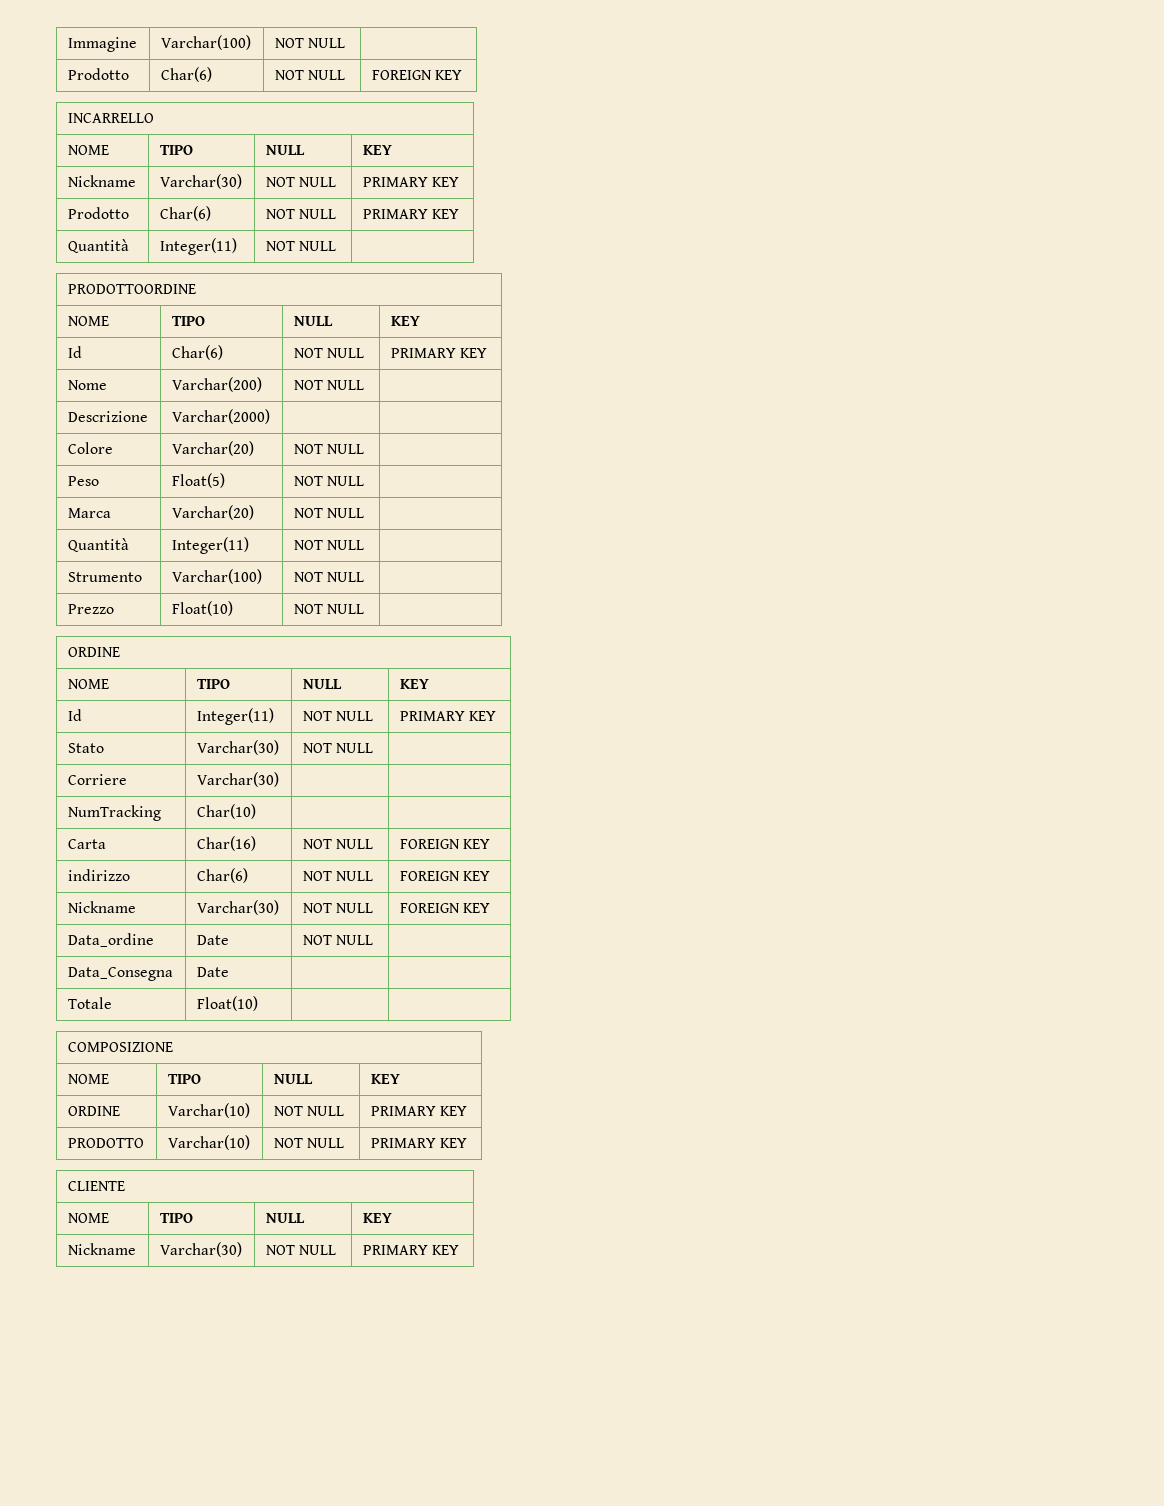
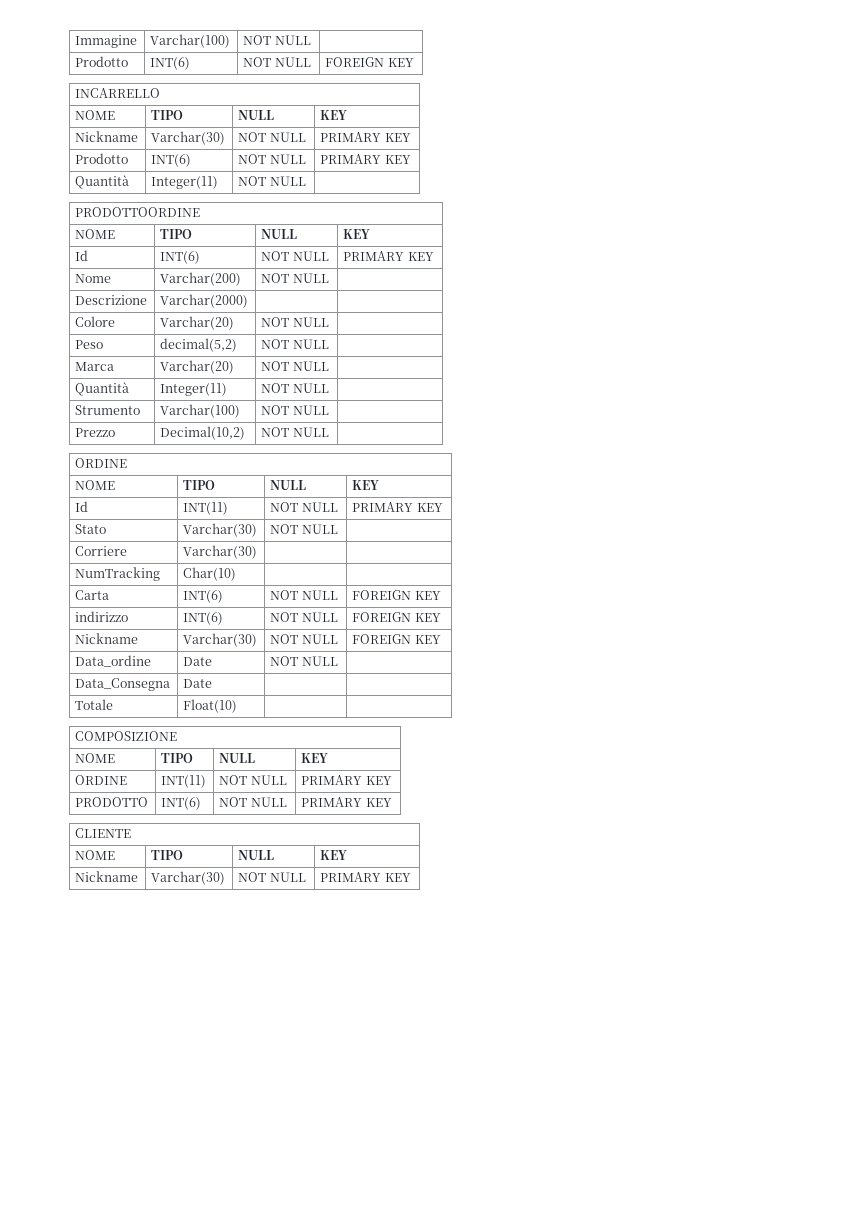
- Prodotto | Char(6) | NOT NULL | FOREIGN KEY
+ Prodotto | INT(6) | NOT NULL | FOREIGN KEY
- Prodotto | Char(6) | NOT NULL | PRIMARY KEY
+ Prodotto | INT(6) | NOT NULL | PRIMARY KEY
- Id | Char(6) | NOT NULL | PRIMARY KEY
+ Id | INT(6) | NOT NULL | PRIMARY KEY
- Peso | Float(5) | NOT NULL |
+ Peso | decimal(5,2) | NOT NULL |
- Prezzo | Float(10) | NOT NULL |
+ Prezzo | Decimal(10,2) | NOT NULL |
- Id | Integer(11) | NOT NULL | PRIMARY KEY
+ Id | INT(11) | NOT NULL | PRIMARY KEY
- Carta | Char(16) | NOT NULL | FOREIGN KEY
+ Carta | INT(6) | NOT NULL | FOREIGN KEY
- indirizzo | Char(6) | NOT NULL | FOREIGN KEY
+ indirizzo | INT(6) | NOT NULL | FOREIGN KEY
- ORDINE | Varchar(10) | NOT NULL | PRIMARY KEY
+ ORDINE | INT(11) | NOT NULL | PRIMARY KEY
- PRODOTTO | Varchar(10) | NOT NULL | PRIMARY KEY
+ PRODOTTO | INT(6) | NOT NULL | PRIMARY KEY

